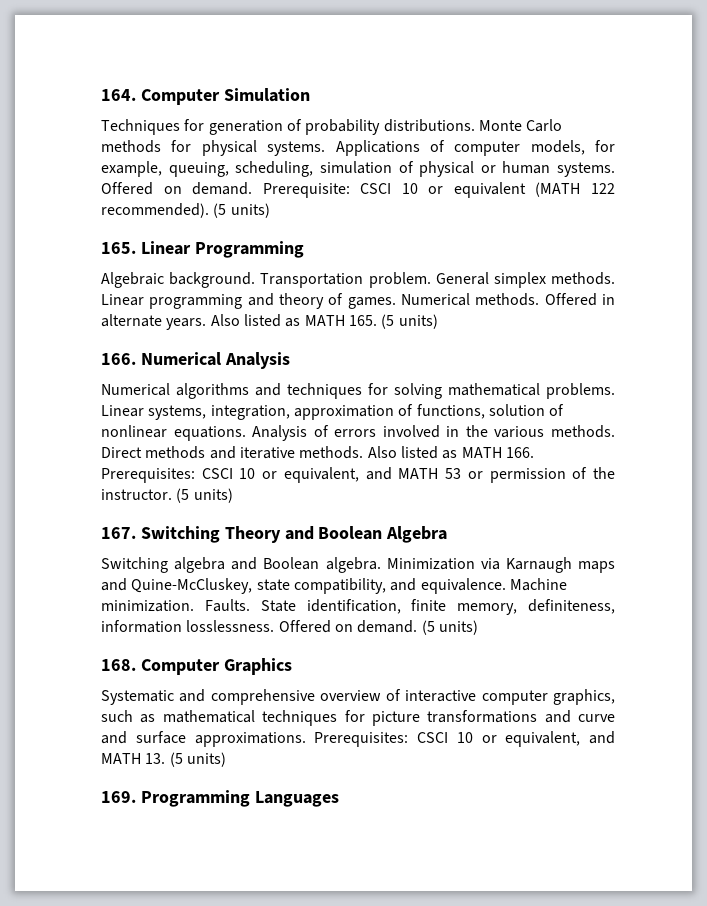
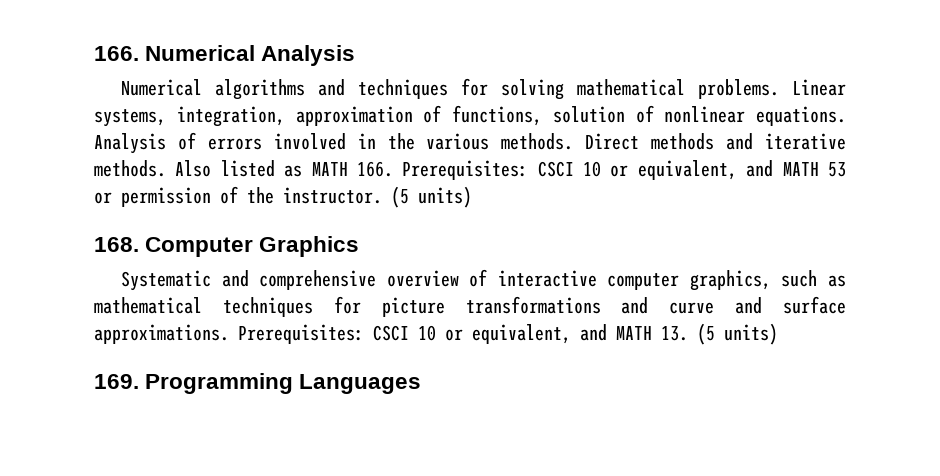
- 164. Computer Simulation
- Techniques for generation of probability distributions. Monte Carlo methods for physical systems. Applications of computer models, for example, queuing, scheduling, simulation of physical or human systems. Offered on demand. Prerequisite: CSCI 10 or equivalent (MATH 122 recommended). (5 units)
- 165. Linear Programming
- Algebraic background. Transportation problem. General simplex methods. Linear programming and theory of games. Numerical methods. Offered in alternate years. Also listed as MATH 165. (5 units)
- 167. Switching Theory and Boolean Algebra
- Switching algebra and Boolean algebra. Minimization via Karnaugh maps and Quine-McCluskey, state compatibility, and equivalence. Machine minimization. Faults. State identification, finite memory, definiteness, information losslessness. Offered on demand. (5 units)

